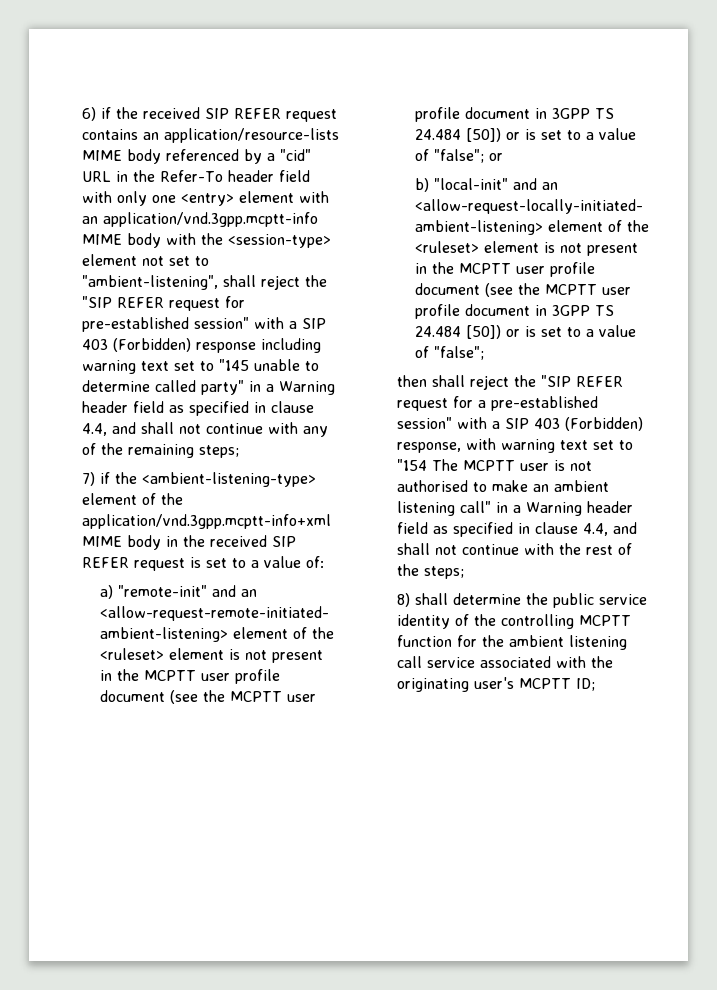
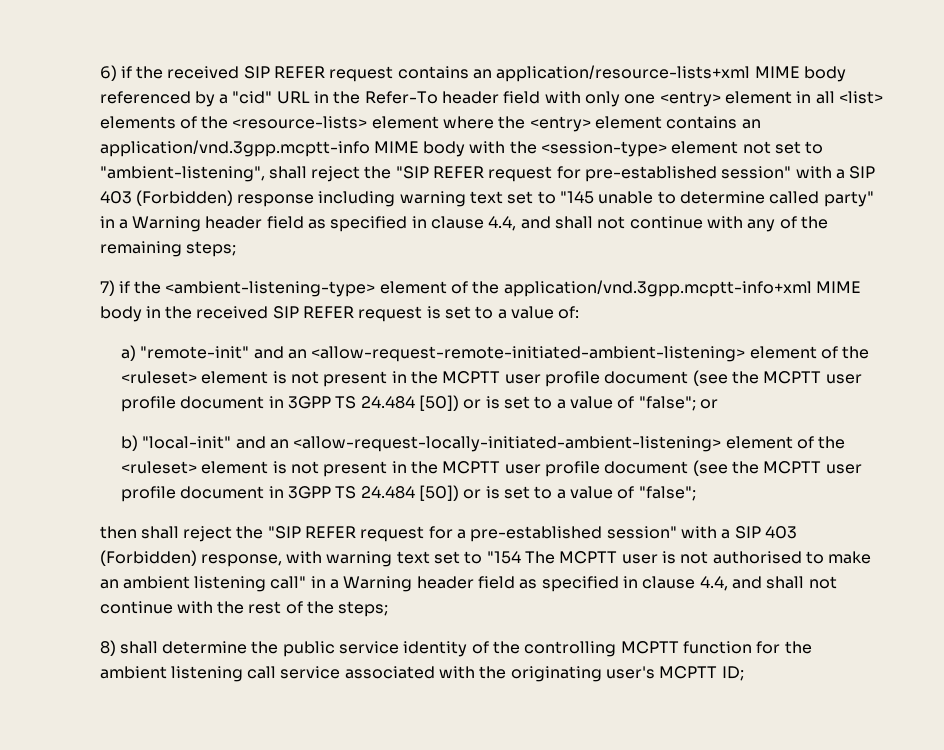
- 6) if the received SIP REFER request contains an application/resource-lists MIME body referenced by a "cid" URL in the Refer-To header field with only one <entry> element with an application/vnd.3gpp.mcptt-info MIME body with the <session-type> element not set to "ambient-listening", shall reject the "SIP REFER request for pre-established session" with a SIP 403 (Forbidden) response including warning text set to "145 unable to determine called party" in a Warning header field as specified in clause 4.4, and shall not continue with any of the remaining steps;
+ 6) if the received SIP REFER request contains an application/resource-lists+xml MIME body referenced by a "cid" URL in the Refer-To header field with only one <entry> element in all <list> elements of the <resource-lists> element where the <entry> element contains an application/vnd.3gpp.mcptt-info MIME body with the <session-type> element not set to "ambient-listening", shall reject the "SIP REFER request for pre-established session" with a SIP 403 (Forbidden) response including warning text set to "145 unable to determine called party" in a Warning header field as specified in clause 4.4, and shall not continue with any of the remaining steps;

